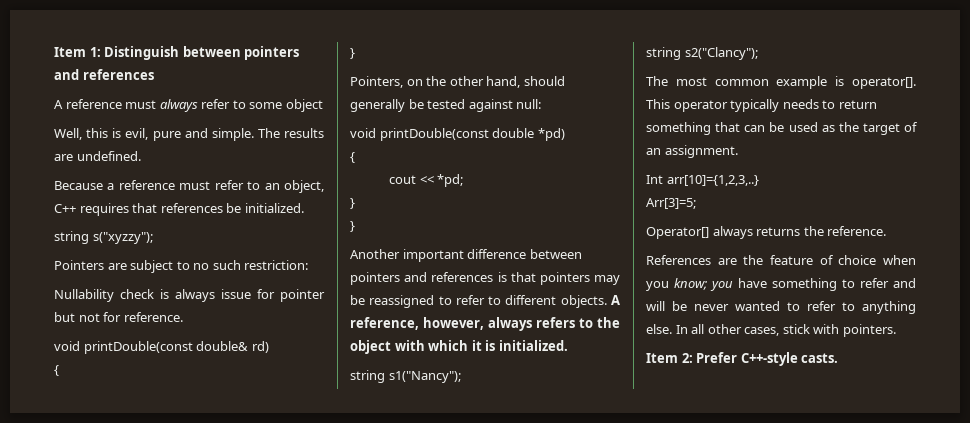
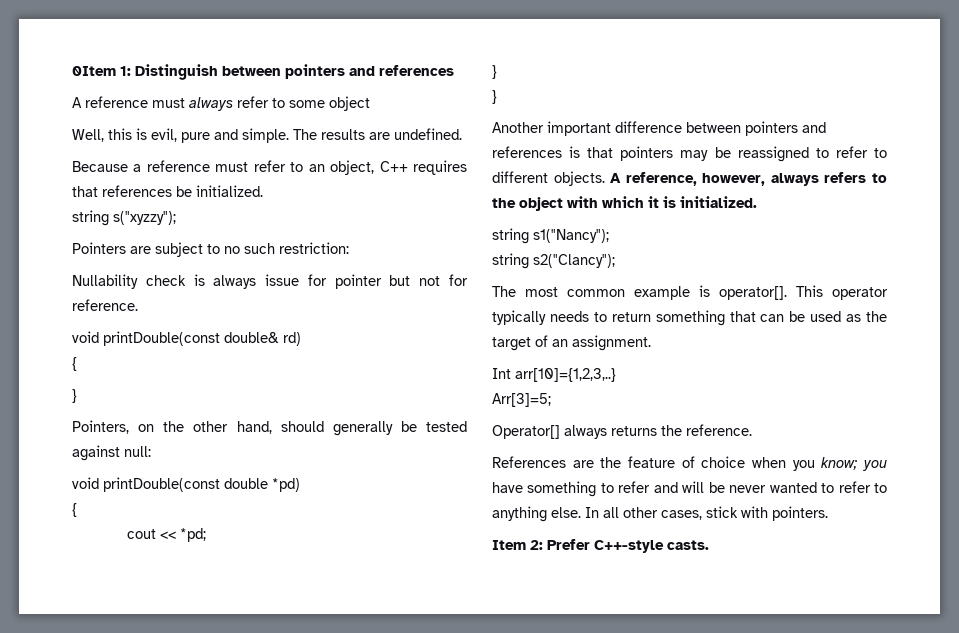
- Item 1: Distinguish between pointers and references
+ 0Item 1: Distinguish between pointers and references

